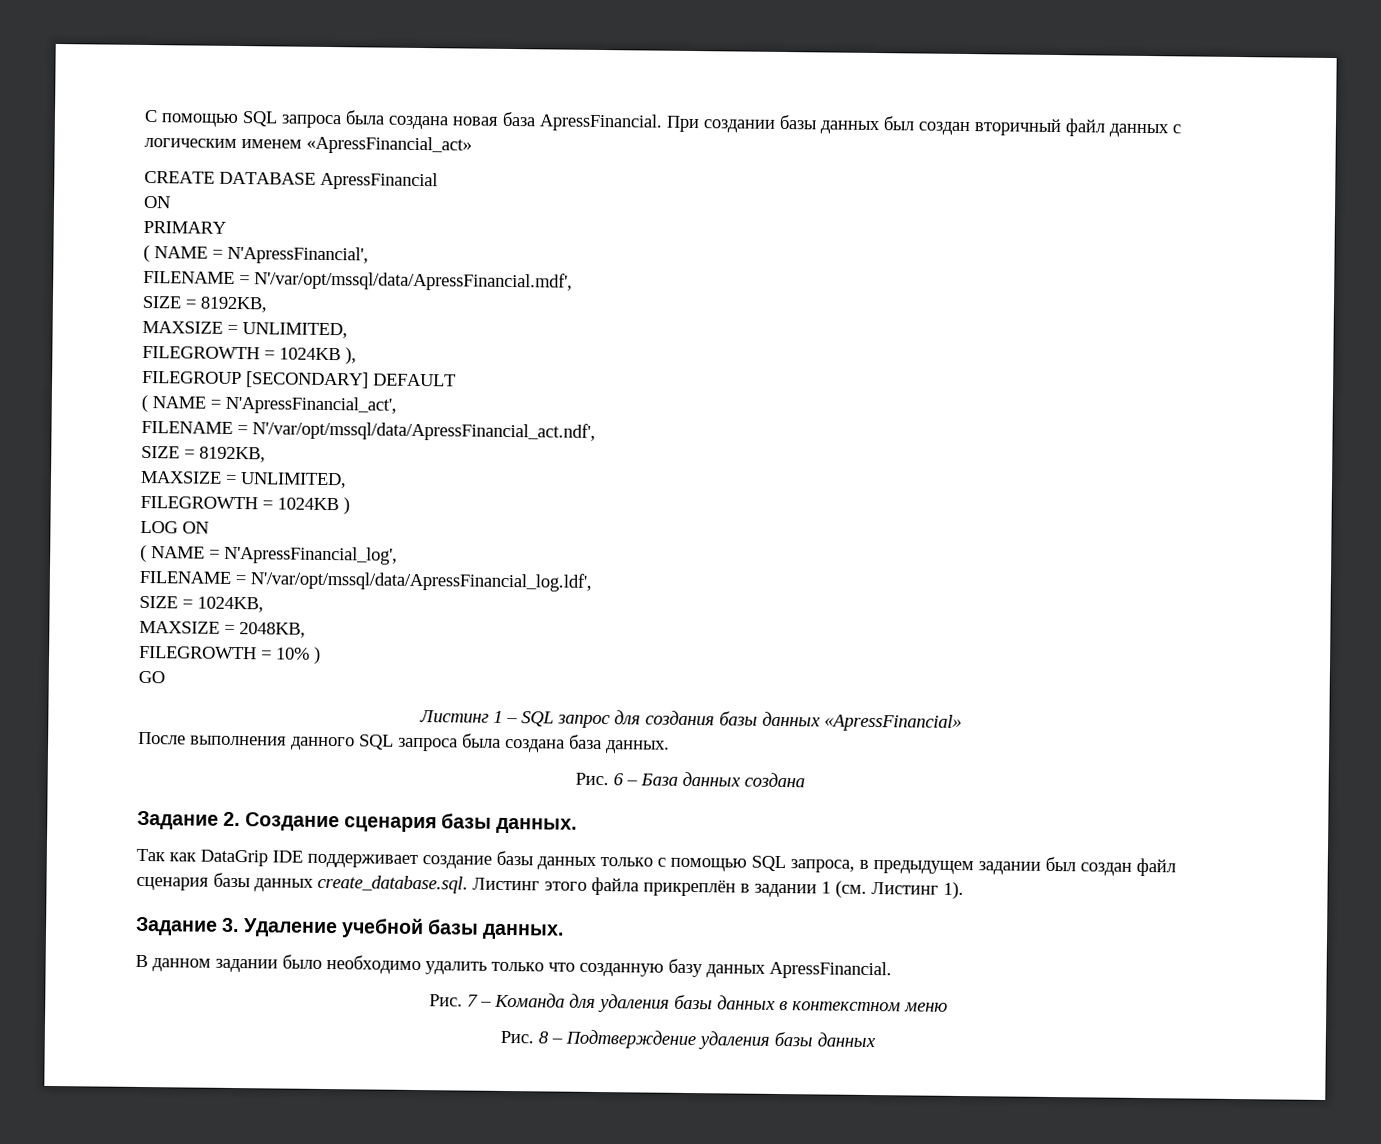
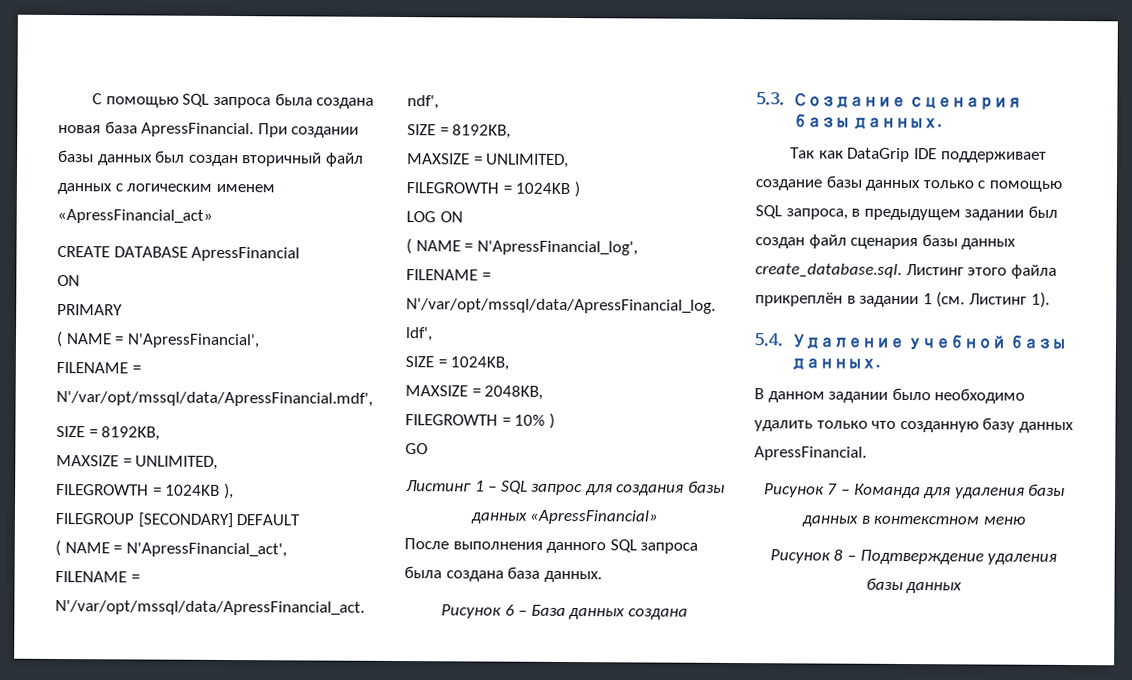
- Рис. 6 – База данных создана
+ Рисунок 6 – База данных создана
- Задание 2. Создание сценария базы данных.
+ 5.3. Создание сценария базы данных.
- Задание 3. Удаление учебной базы данных.
+ 5.4. Удаление учебной базы данных.
- Рис. 7 – Команда для удаления базы данных в контекстном меню
+ Рисунок 7 – Команда для удаления базы данных в контекстном меню
- Рис. 8 – Подтверждение удаления базы данных
+ Рисунок 8 – Подтверждение удаления базы данных

